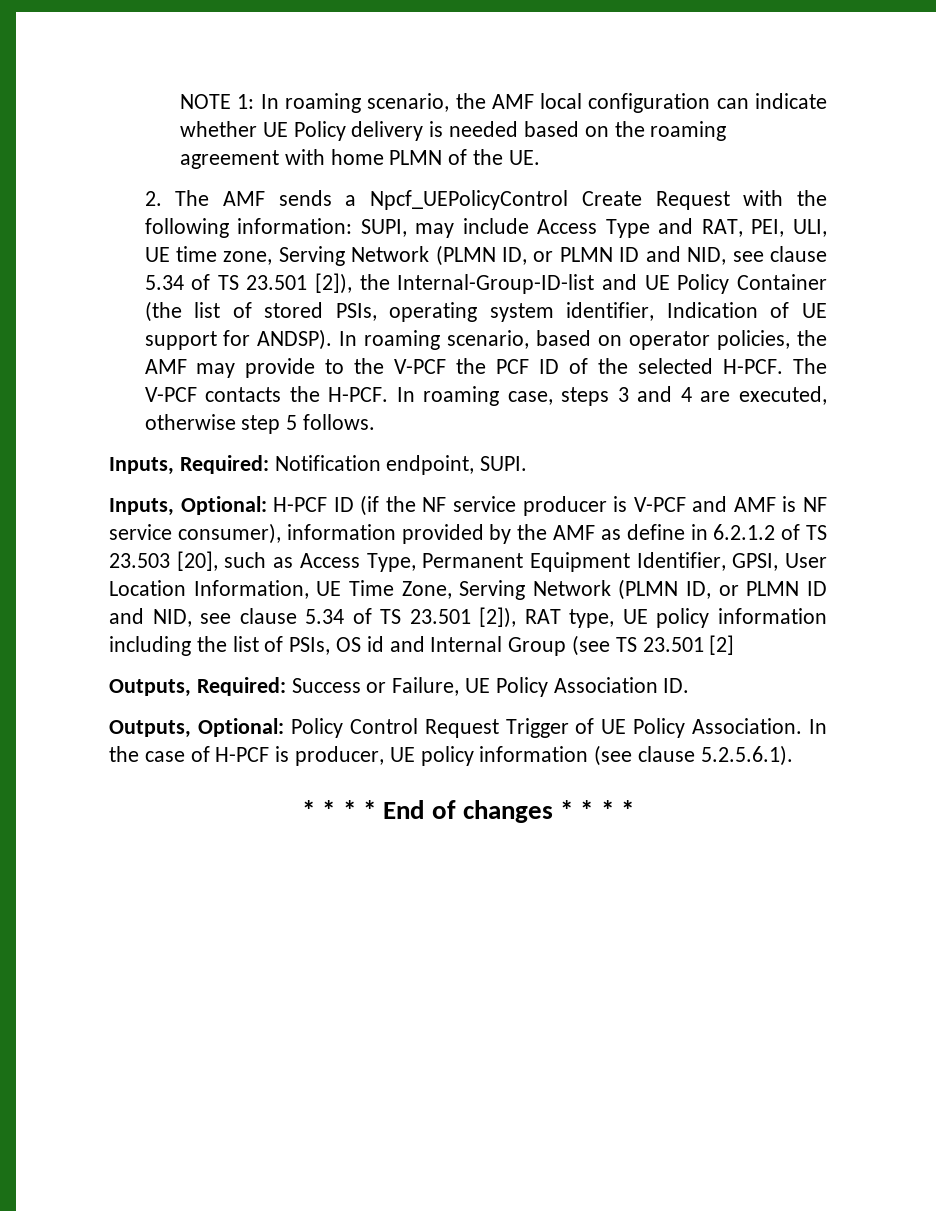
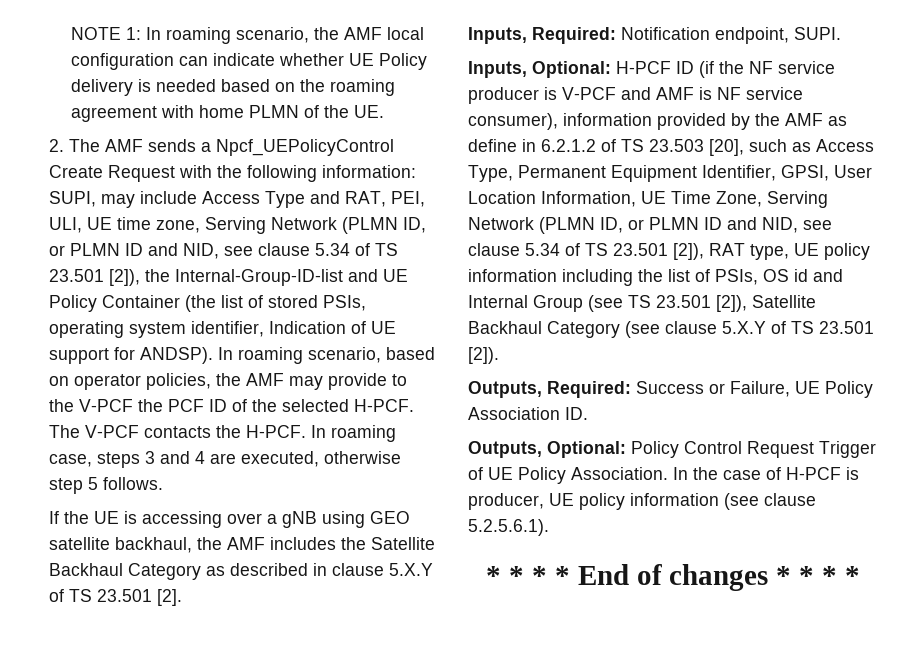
+ If the UE is accessing over a gNB using GEO satellite backhaul, the AMF includes the Satellite Backhaul Category as described in clause 5.X.Y of TS 23.501 [2].
- H-PCF ID (if the NF service producer is V-PCF and AMF is NF service consumer), information provided by the AMF as define in 6.2.1.2 of TS 23.503 [20], such as Access Type, Permanent Equipment Identifier, GPSI, User Location Information, UE Time Zone, Serving Network (PLMN ID, or PLMN ID and NID, see clause 5.34 of TS 23.501 [2]), RAT type, UE policy information including the list of PSIs, OS id and Internal Group (see TS 23.501 [2]
+ H-PCF ID (if the NF service producer is V-PCF and AMF is NF service consumer), information provided by the AMF as define in 6.2.1.2 of TS 23.503 [20], such as Access Type, Permanent Equipment Identifier, GPSI, User Location Information, UE Time Zone, Serving Network (PLMN ID, or PLMN ID and NID, see clause 5.34 of TS 23.501 [2]), RAT type, UE policy information including the list of PSIs, OS id and Internal Group (see TS 23.501 [2]), Satellite Backhaul Category (see clause 5.X.Y of TS 23.501 [2]).

